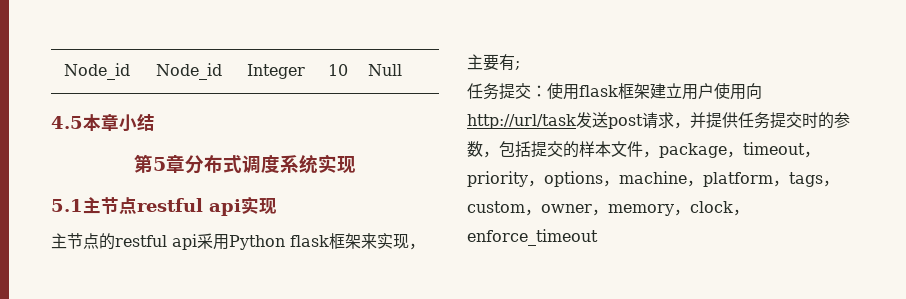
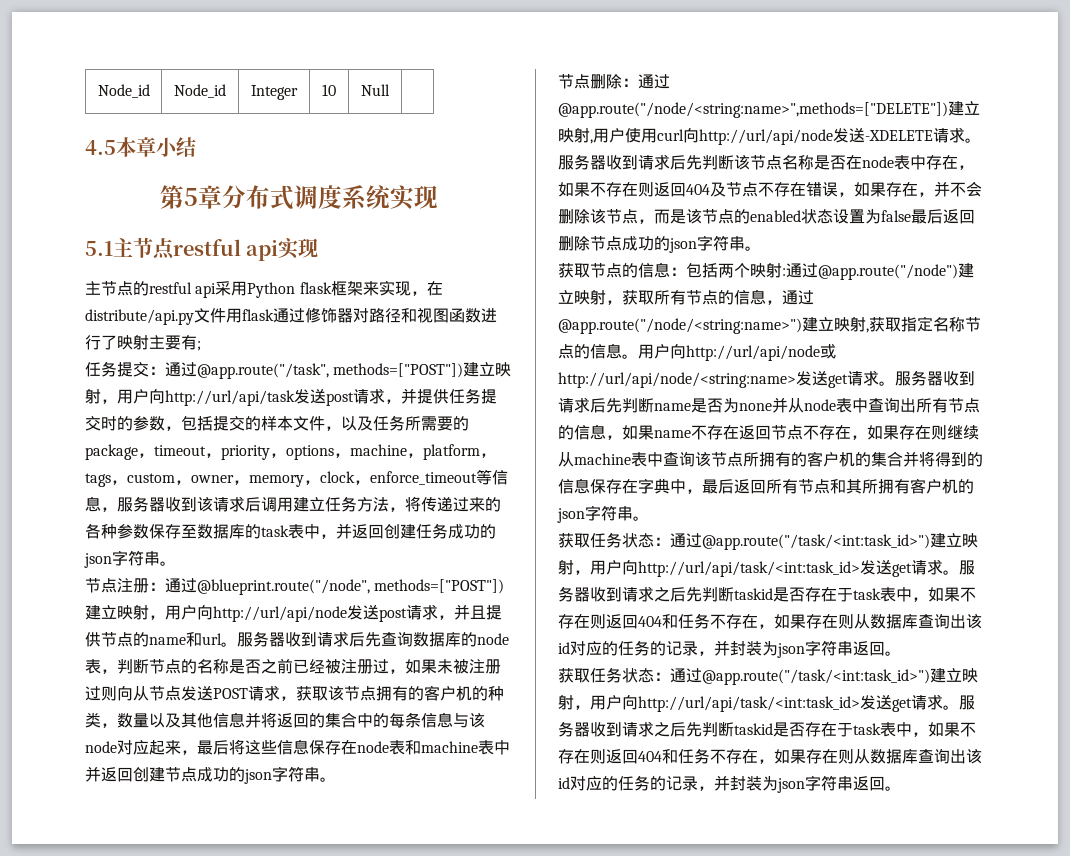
- 主节点的restful api采用Python flask框架来实现，主要有;
+ 主节点的restful api采用Python flask框架来实现，在distribute/api.py文件用flask通过修饰器对路径和视图函数进行了映射主要有;
- 任务提交：使用flask框架建立用户使用向http://url/task发送post请求，并提供任务提交时的参数，包括提交的样本文件，package，timeout，priority，options，machine，platform，tags，custom，owner，memory，clock，enforce_timeout
+ 任务提交：通过@app.route("/task", methods=["POST"])建立映射，用户向http://url/api/task发送post请求，并提供任务提交时的参数，包括提交的样本文件，以及任务所需要的package，timeout，priority，options，machine，platform，tags，custom，owner，memory，clock，enforce_timeout等信息，服务器收到该请求后调用建立任务方法，将传递过来的各种参数保存至数据库的task表中，并返回创建任务成功的json字符串。
+ 节点注册：通过@blueprint.route("/node", methods=["POST"])建立映射，用户向http://url/api/node发送post请求，并且提供节点的name和url。服务器收到请求后先查询数据库的node表，判断节点的名称是否之前已经被注册过，如果未被注册过则向从节点发送POST请求，获取该节点拥有的客户机的种类，数量以及其他信息并将返回的集合中的每条信息与该node对应起来，最后将这些信息保存在node表和machine表中并返回创建节点成功的json字符串。
+ 节点删除：通过@app.route("/node/<string:name>",methods=["DELETE"])建立映射,用户使用curl向http://url/api/node发送-XDELETE请求。服务器收到请求后先判断该节点名称是否在node表中存在，如果不存在则返回404及节点不存在错误，如果存在，并不会删除该节点，而是该节点的enabled状态设置为false最后返回删除节点成功的json字符串。
+ 获取节点的信息：包括两个映射:通过@app.route("/node")建立映射，获取所有节点的信息，通过@app.route("/node/<string:name>")建立映射,获取指定名称节点的信息。用户向http://url/api/node或http://url/api/node/<string:name>发送get请求。服务器收到请求后先判断name是否为none并从node表中查询出所有节点的信息，如果name不存在返回节点不存在，如果存在则继续从machine表中查询该节点所拥有的客户机的集合并将得到的信息保存在字典中，最后返回所有节点和其所拥有客户机的json字符串。
+ 获取任务状态：通过@app.route("/task/<int:task_id>")建立映射，用户向http://url/api/task/<int:task_id>发送get请求。服务器收到请求之后先判断taskid是否存在于task表中，如果不存在则返回404和任务不存在，如果存在则从数据库查询出该id对应的任务的记录，并封装为json字符串返回。
+ 获取任务状态：通过@app.route("/task/<int:task_id>")建立映射，用户向http://url/api/task/<int:task_id>发送get请求。服务器收到请求之后先判断taskid是否存在于task表中，如果不存在则返回404和任务不存在，如果存在则从数据库查询出该id对应的任务的记录，并封装为json字符串返回。

